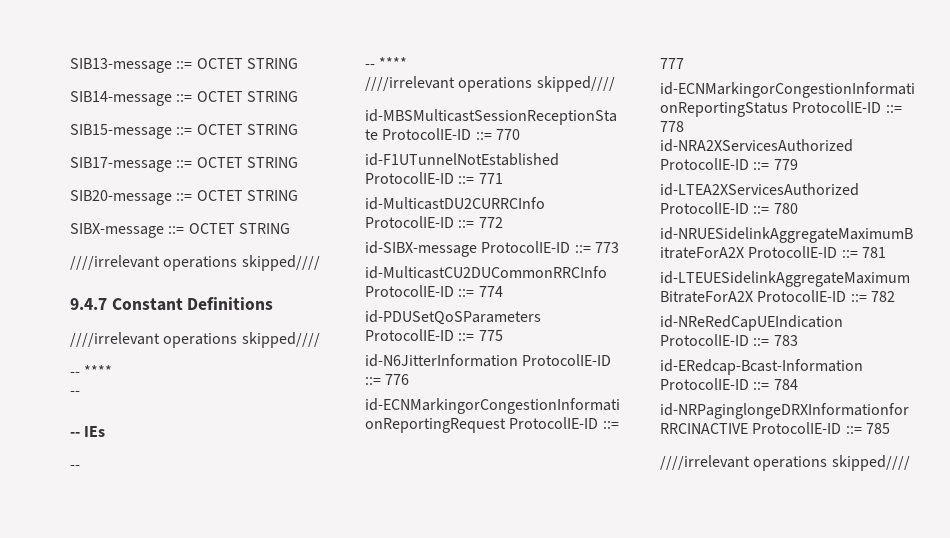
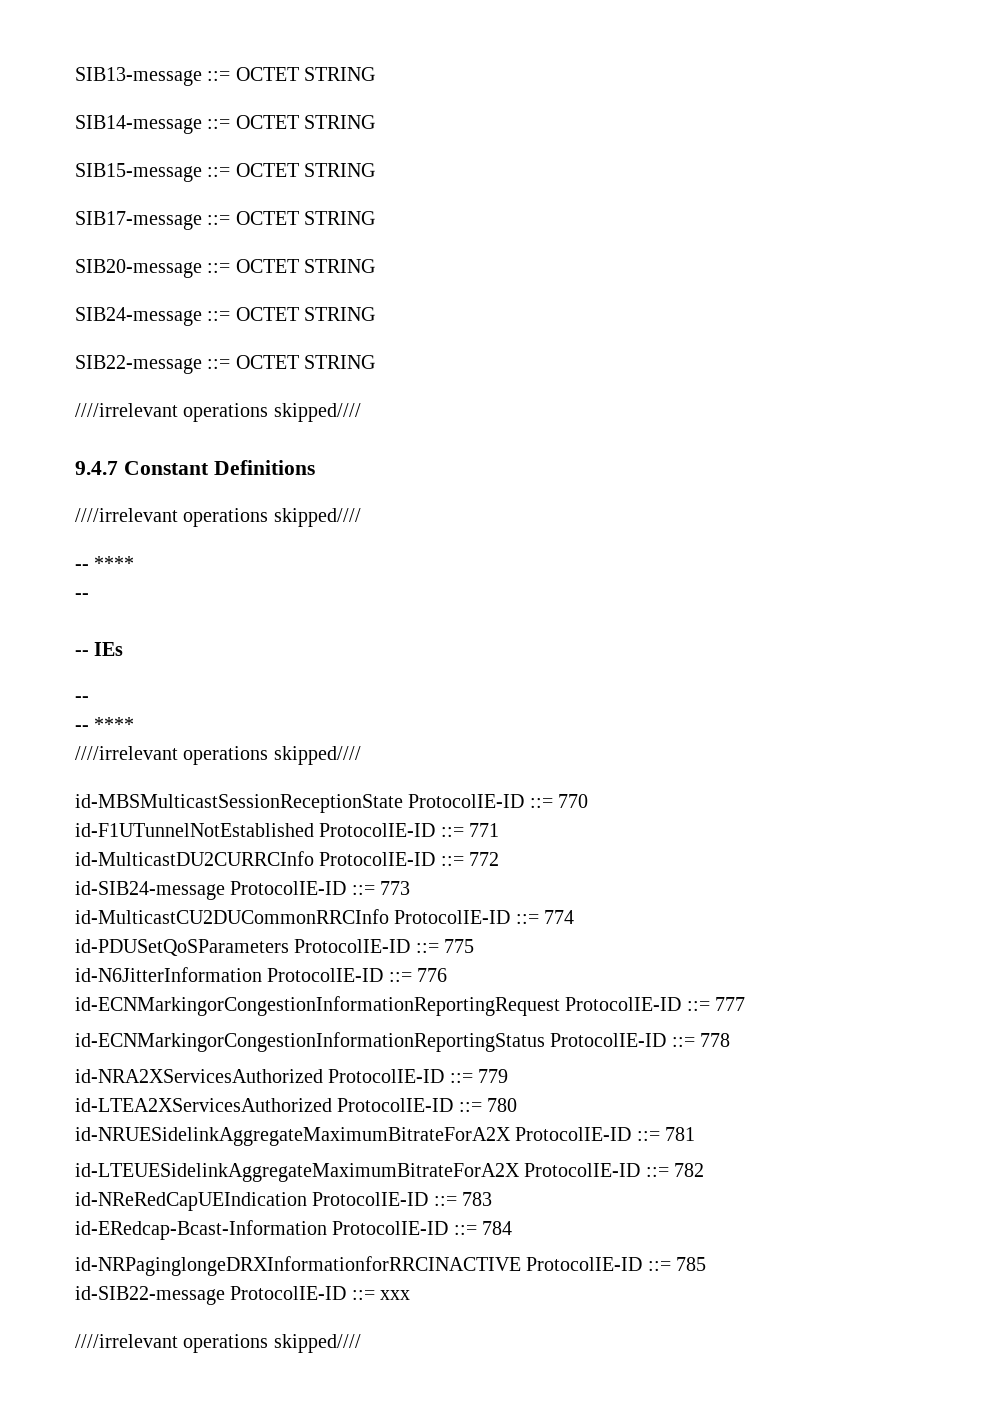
- SIBX-message ::= OCTET STRING
+ SIB24-message ::= OCTET STRING
+ SIB22-message ::= OCTET STRING
- id-SIBX-message ProtocolIE-ID ::= 773
+ id-SIB24-message ProtocolIE-ID ::= 773
+ id-SIB22-message ProtocolIE-ID ::= xxx

